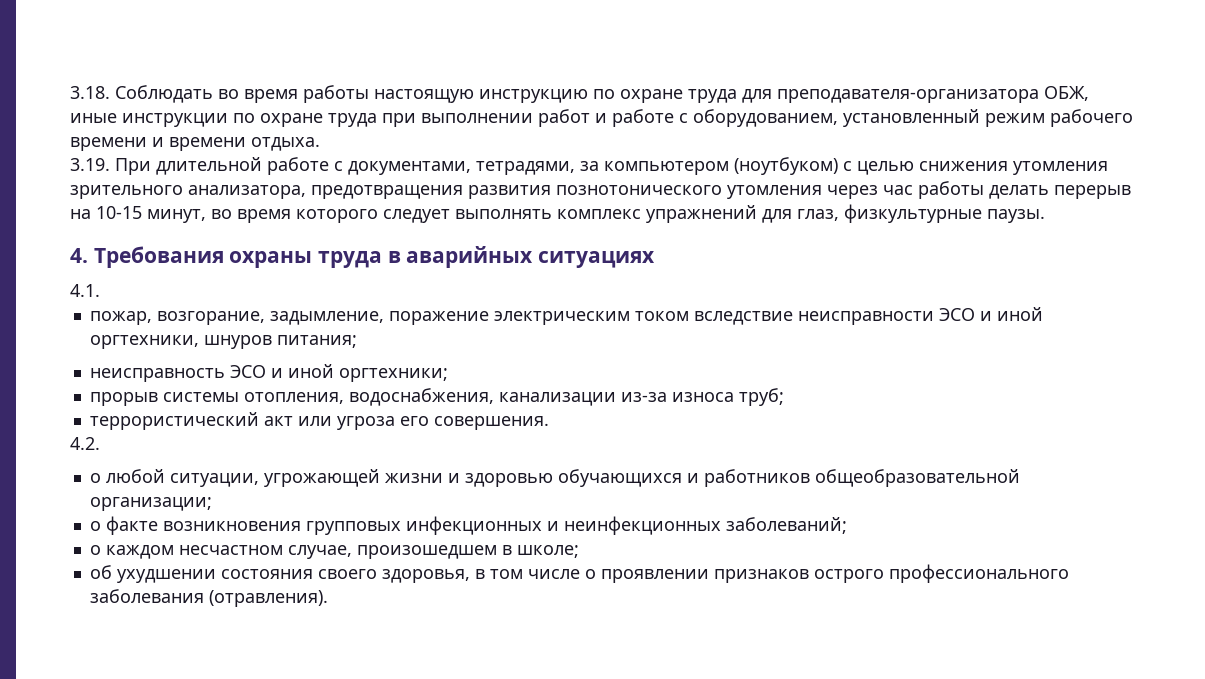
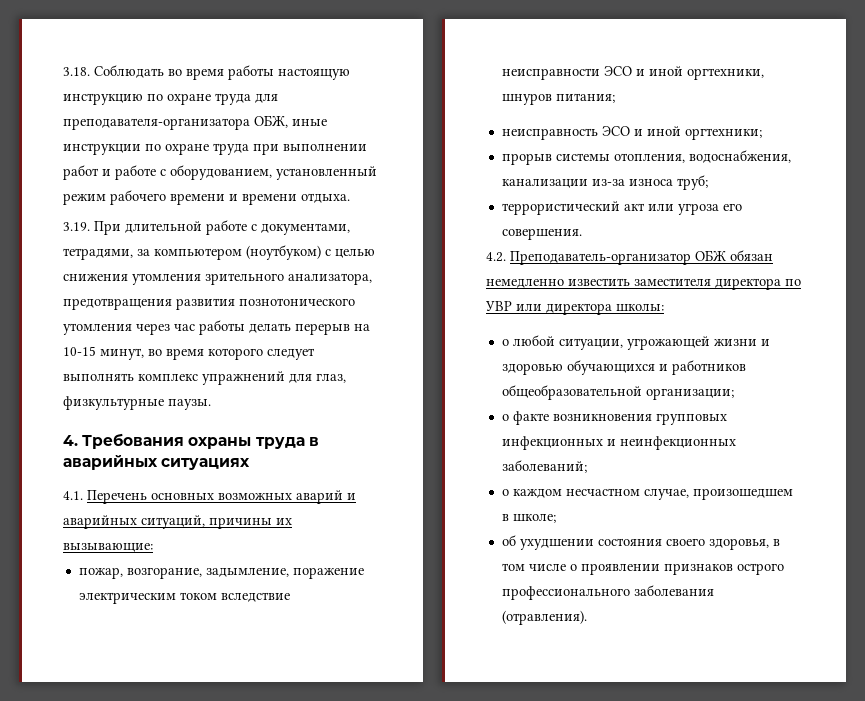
- 4.1.
+ 4.1. Перечень основных возможных аварий и аварийных ситуаций, причины их вызывающие:
- 4.2.
+ 4.2. Преподаватель-организатор ОБЖ обязан немедленно известить заместителя директора по УВР или директора школы:

